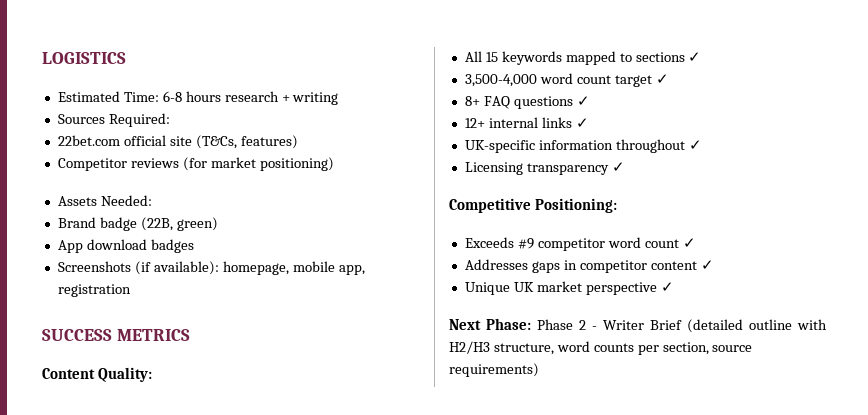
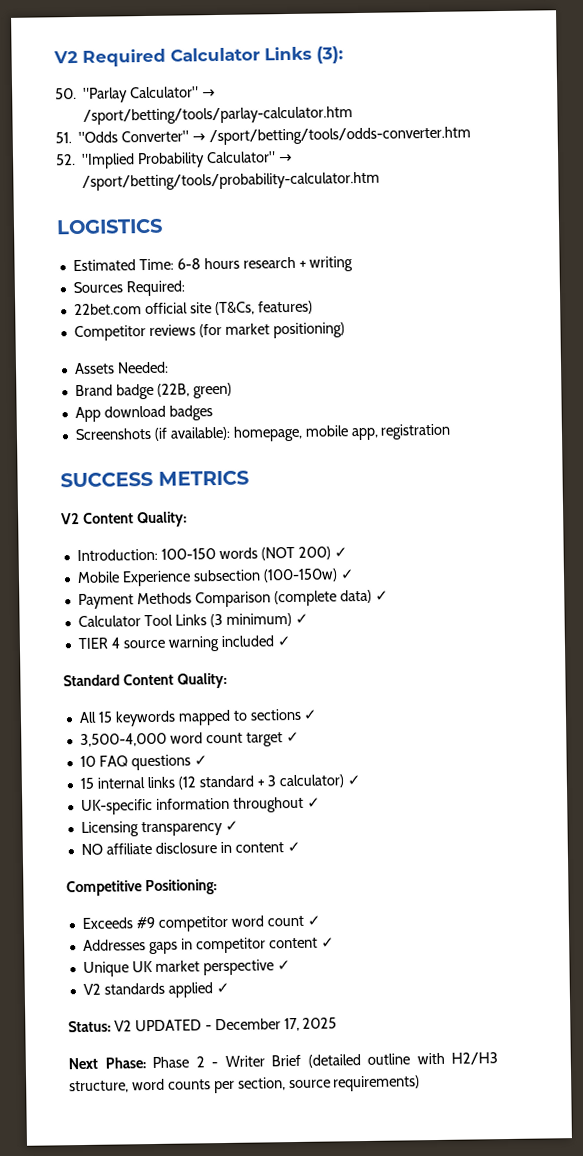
+ V2 Required Calculator Links (3):
+ 50. "Parlay Calculator" → /sport/betting/tools/parlay-calculator.htm
+ 51. "Odds Converter" → /sport/betting/tools/odds-converter.htm
+ 52. "Implied Probability Calculator" → /sport/betting/tools/probability-calculator.htm
- Content Quality:
+ V2 Content Quality:
+ Introduction: 100-150 words (NOT 200) ✓
+ Mobile Experience subsection (100-150w) ✓
+ Payment Methods Comparison (complete data) ✓
+ Calculator Tool Links (3 minimum) ✓
+ TIER 4 source warning included ✓
+ Standard Content Quality:
- 8+ FAQ questions ✓
+ 10 FAQ questions ✓
- 12+ internal links ✓
+ 15 internal links (12 standard + 3 calculator) ✓
+ NO affiliate disclosure in content ✓
+ V2 standards applied ✓
+ Status: V2 UPDATED - December 17, 2025

